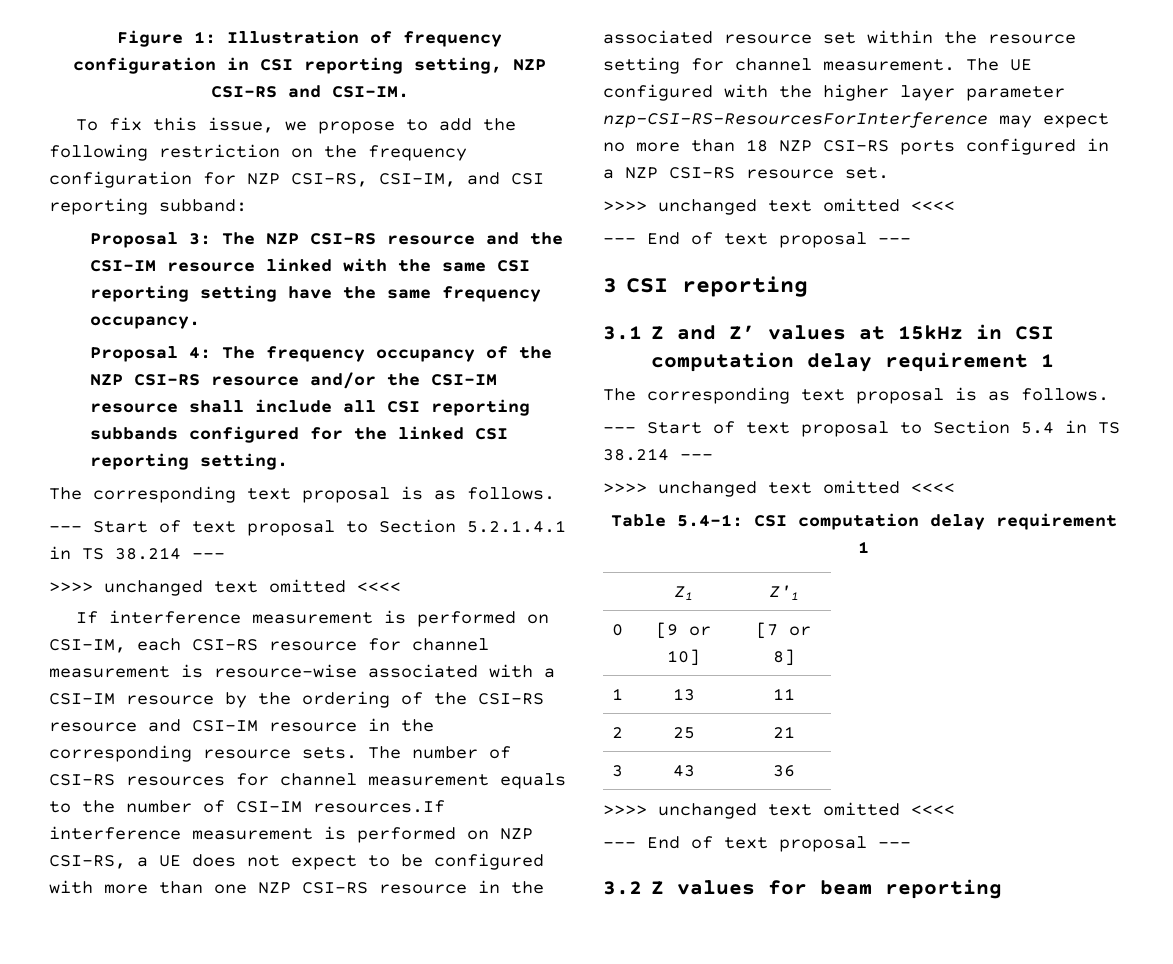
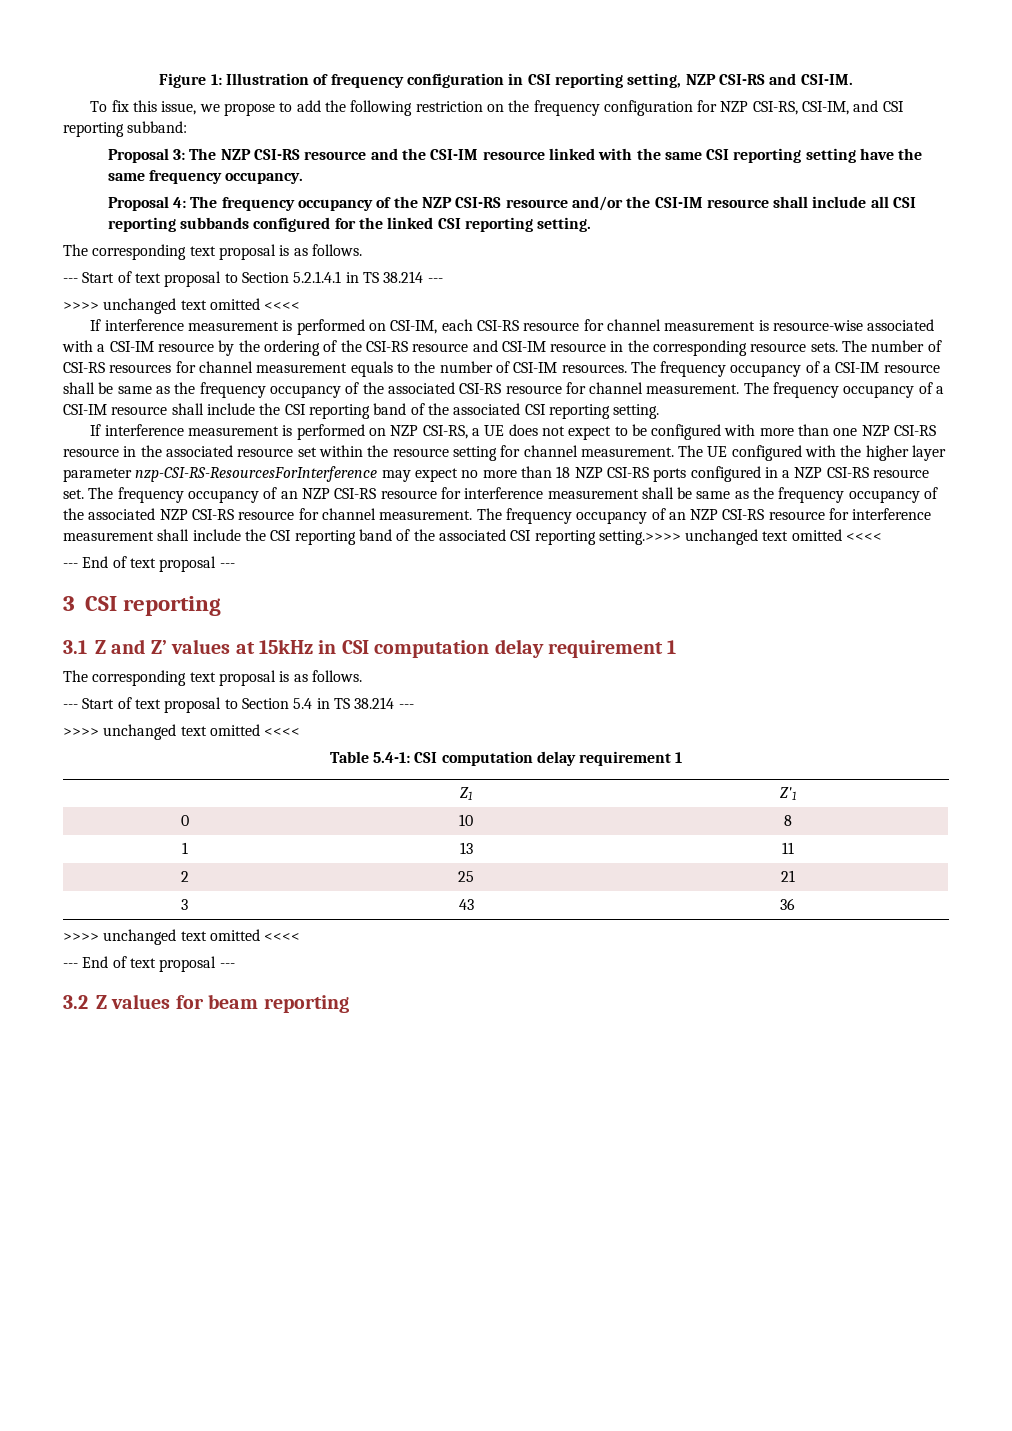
- The number of CSI-RS resources for channel measurement equals to the number of CSI-IM resources.If interference measurement is performed on NZP CSI-RS, a UE does not expect to be configured with more than one NZP CSI-RS resource in the associated resource set within the resource setting for channel measurement.
+ The number of CSI-RS resources for channel measurement equals to the number of CSI-IM resources. The frequency occupancy of a CSI-IM resource shall be same as the frequency occupancy of the associated CSI-RS resource for channel measurement. The frequency occupancy of a CSI-IM resource shall include the CSI reporting band of the associated CSI reporting setting.
+ If interference measurement is performed on NZP CSI-RS, a UE does not expect to be configured with more than one NZP CSI-RS resource in the associated resource set within the resource setting for channel measurement.
- The UE configured with the higher layer parameter nzp-CSI-RS-ResourcesForInterference may expect no more than 18 NZP CSI-RS ports configured in a NZP CSI-RS resource set.
- >>>> unchanged text omitted <<<<
+ The UE configured with the higher layer parameter nzp-CSI-RS-ResourcesForInterference may expect no more than 18 NZP CSI-RS ports configured in a NZP CSI-RS resource set. The frequency occupancy of an NZP CSI-RS resource for interference measurement shall be same as the frequency occupancy of the associated NZP CSI-RS resource for channel measurement. The frequency occupancy of an NZP CSI-RS resource for interference measurement shall include the CSI reporting band of the associated CSI reporting setting.>>>> unchanged text omitted <<<<
- 0 | [9 or 10] | [7 or 8]
+ 0 | 10 | 8

